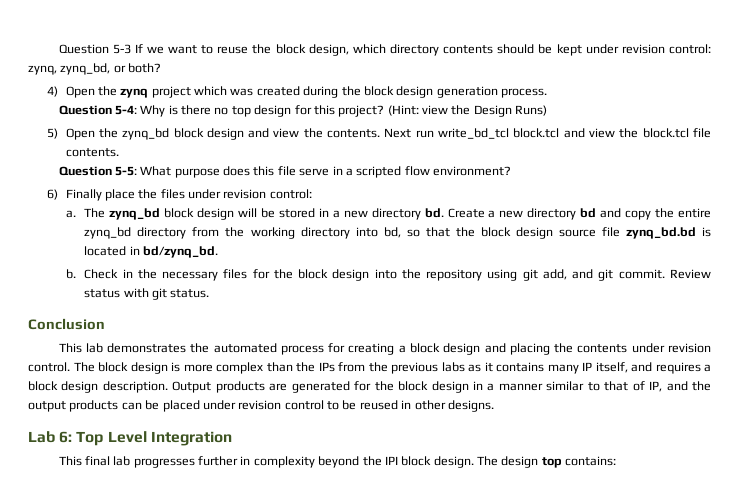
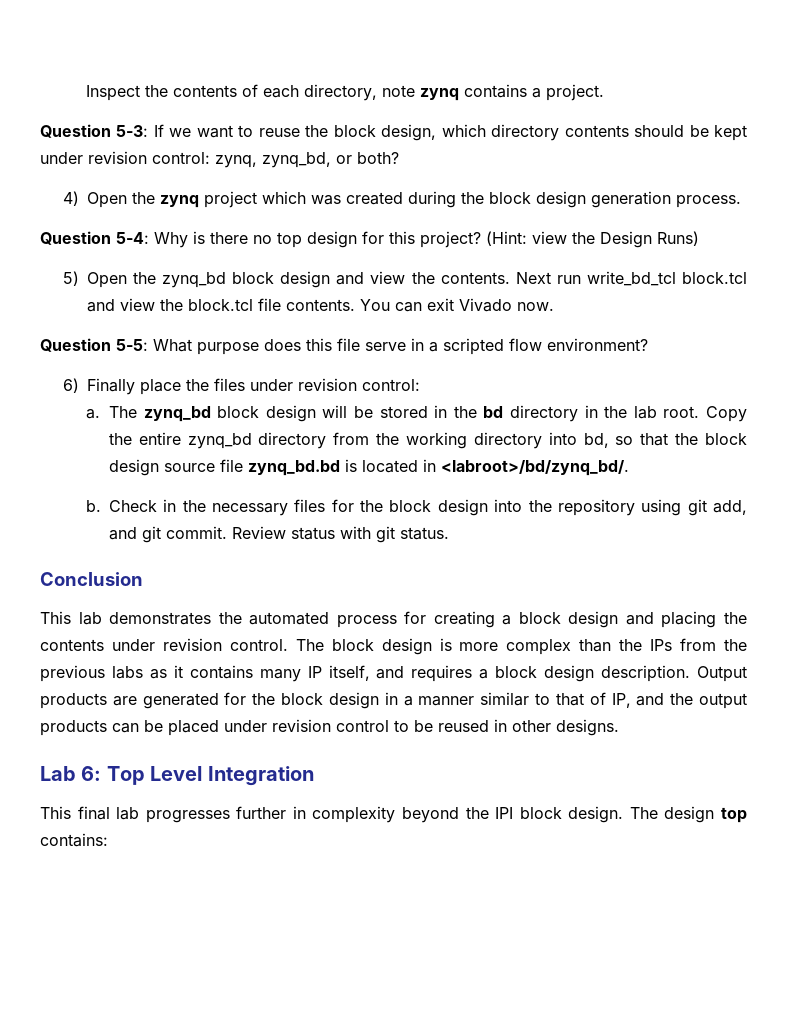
- Question 5-3 If we want to reuse the block design, which directory contents should be kept under revision control: zynq, zynq_bd, or both?
+ Inspect the contents of each directory, note zynq contains a project.
+ Question 5-3: If we want to reuse the block design, which directory contents should be kept under revision control: zynq, zynq_bd, or both?
+ You can exit Vivado now.
- The zynq_bd block design will be stored in a new directory bd. Create a new directory bd and copy the entire zynq_bd directory from the working directory into bd, so that the block design source file zynq_bd.bd is located in bd/zynq_bd.
+ The zynq_bd block design will be stored in the bd directory in the lab root. Copy the entire zynq_bd directory from the working directory into bd, so that the block design source file zynq_bd.bd is located in <labroot>/bd/zynq_bd/.

